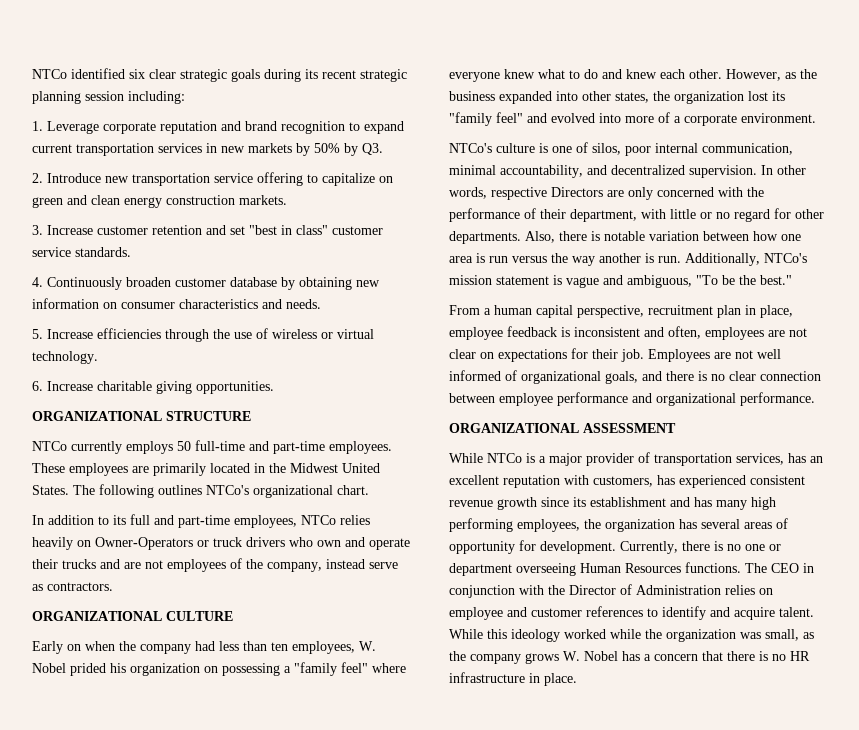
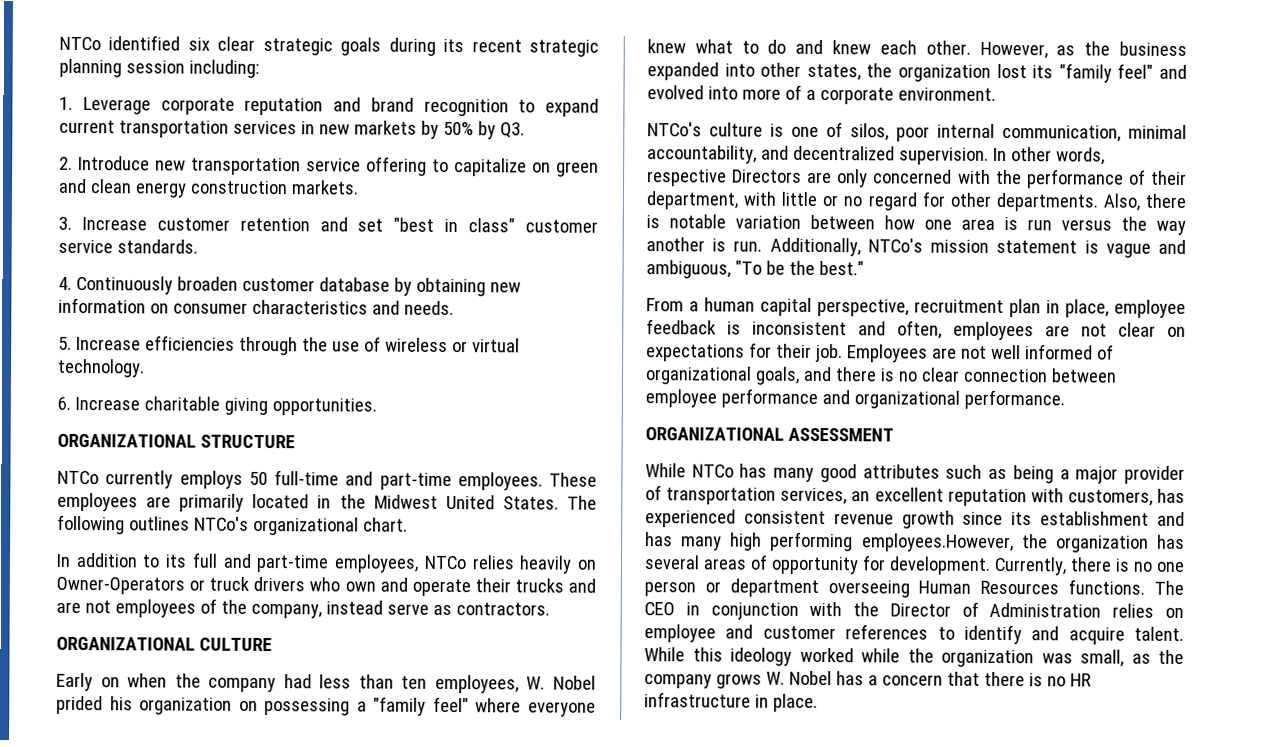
- While NTCo is a major provider of transportation services, has an excellent reputation with customers, has experienced consistent revenue growth since its establishment and has many high performing employees, the organization has several areas of opportunity for development.
+ While NTCo has many good attributes such as being a major provider of transportation services, an excellent reputation with customers, has experienced consistent revenue growth since its establishment and has many high performing employees.However, the organization has several areas of opportunity for development.
- Currently, there is no one or department overseeing Human Resources functions.
+ Currently, there is no one person or department overseeing Human Resources functions.

